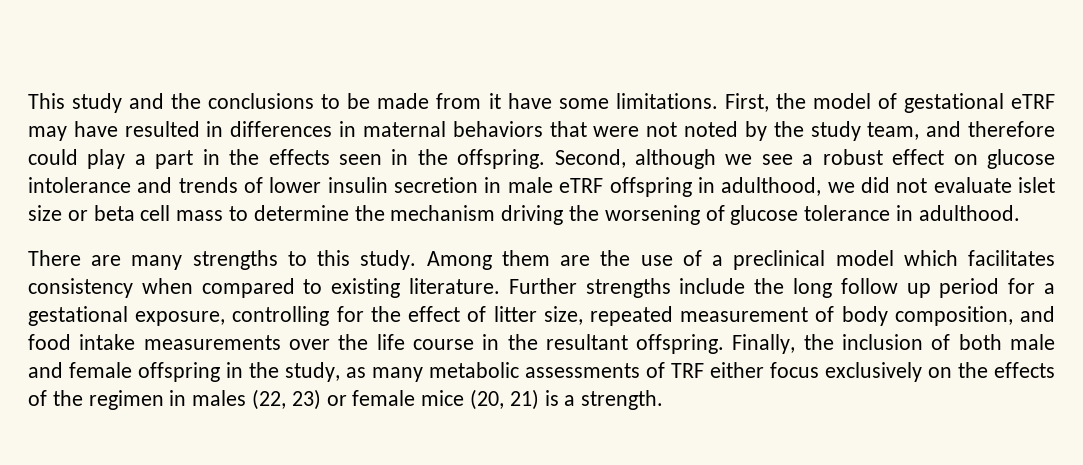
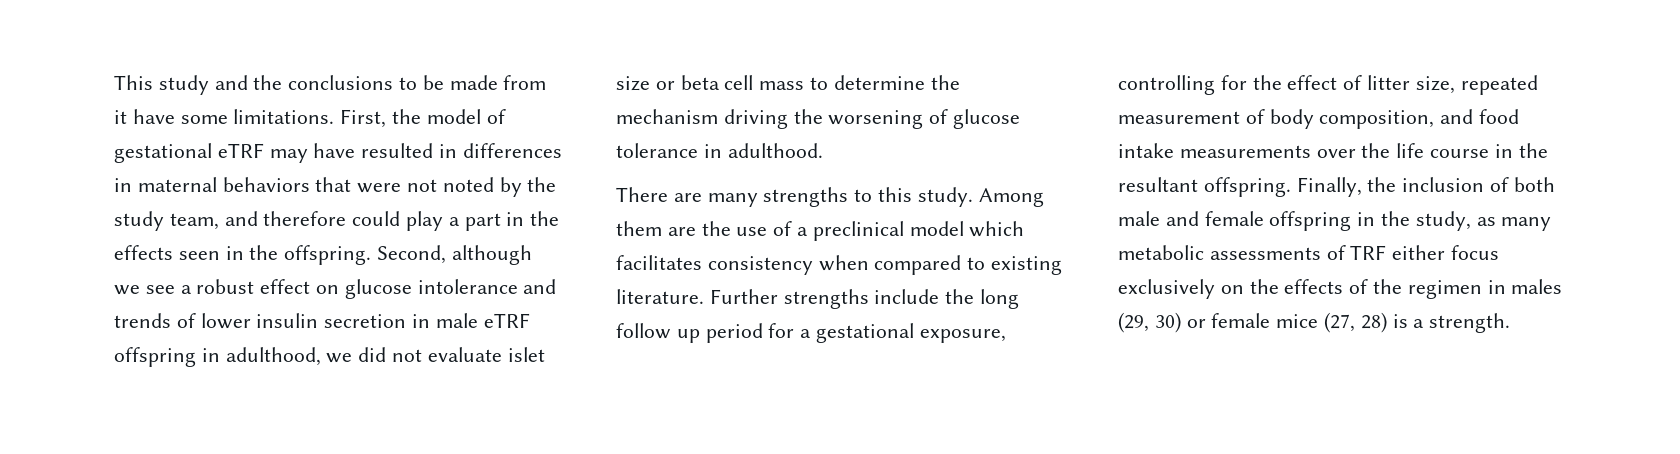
- Finally, the inclusion of both male and female offspring in the study, as many metabolic assessments of TRF either focus exclusively on the effects of the regimen in males (22, 23) or female mice (20, 21) is a strength.
+ Finally, the inclusion of both male and female offspring in the study, as many metabolic assessments of TRF either focus exclusively on the effects of the regimen in males (29, 30) or female mice (27, 28) is a strength.

